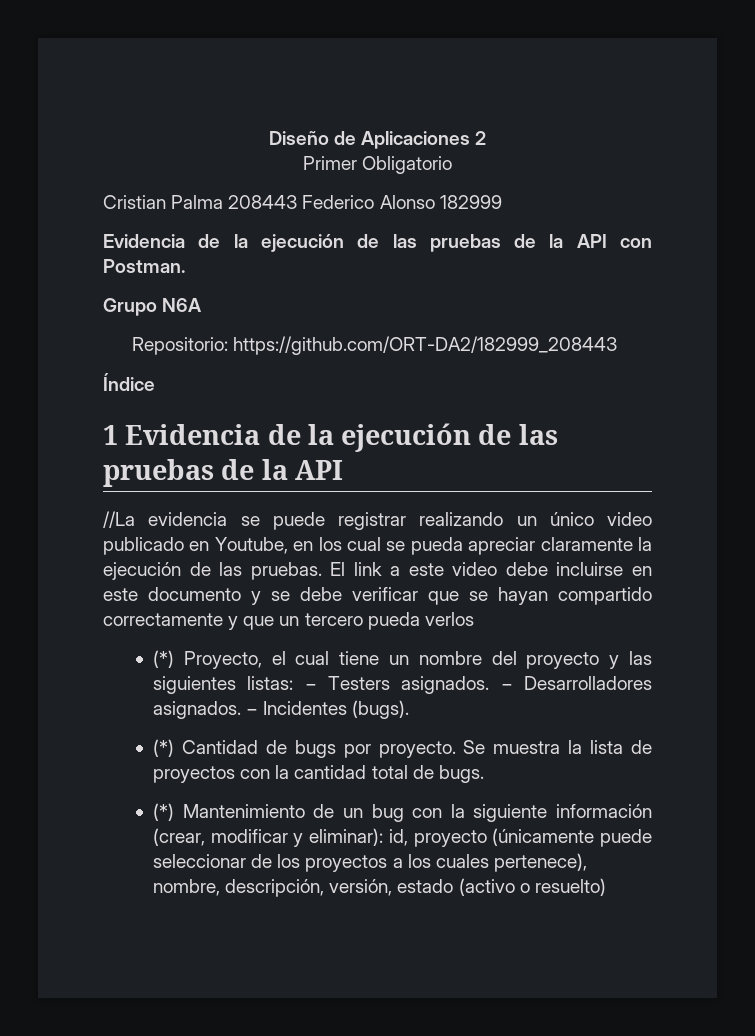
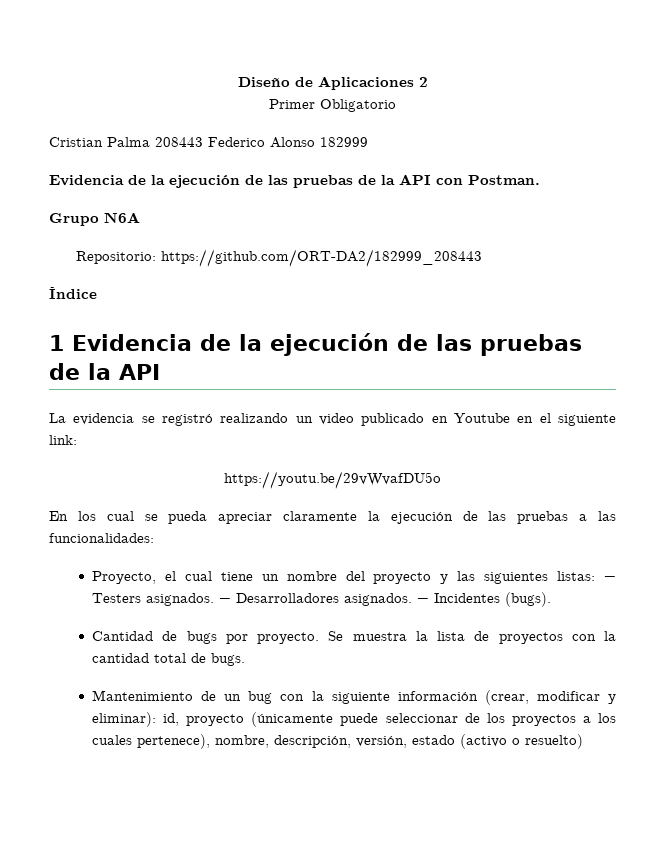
- //La evidencia se puede registrar realizando un único video publicado en Youtube, en los cual se pueda apreciar claramente la ejecución de las pruebas. El link a este video debe incluirse en este documento y se debe verificar que se hayan compartido correctamente y que un tercero pueda verlos
- (*) Proyecto, el cual tiene un nombre del proyecto y las siguientes listas: − Testers asignados.
+ La evidencia se registró realizando un video publicado en Youtube en el siguiente link:
+ https://youtu.be/29vWvafDU5o
+ En los cual se pueda apreciar claramente la ejecución de las pruebas a las funcionalidades:
+ Proyecto, el cual tiene un nombre del proyecto y las siguientes listas: − Testers asignados.
- (*) Cantidad de bugs por proyecto.
+ Cantidad de bugs por proyecto.
- (*) Mantenimiento de un bug con la siguiente información (crear, modificar y eliminar): id, proyecto (únicamente puede seleccionar de los proyectos a los cuales pertenece), nombre, descripción, versión, estado (activo o resuelto)
+ Mantenimiento de un bug con la siguiente información (crear, modificar y eliminar): id, proyecto (únicamente puede seleccionar de los proyectos a los cuales pertenece), nombre, descripción, versión, estado (activo o resuelto)

